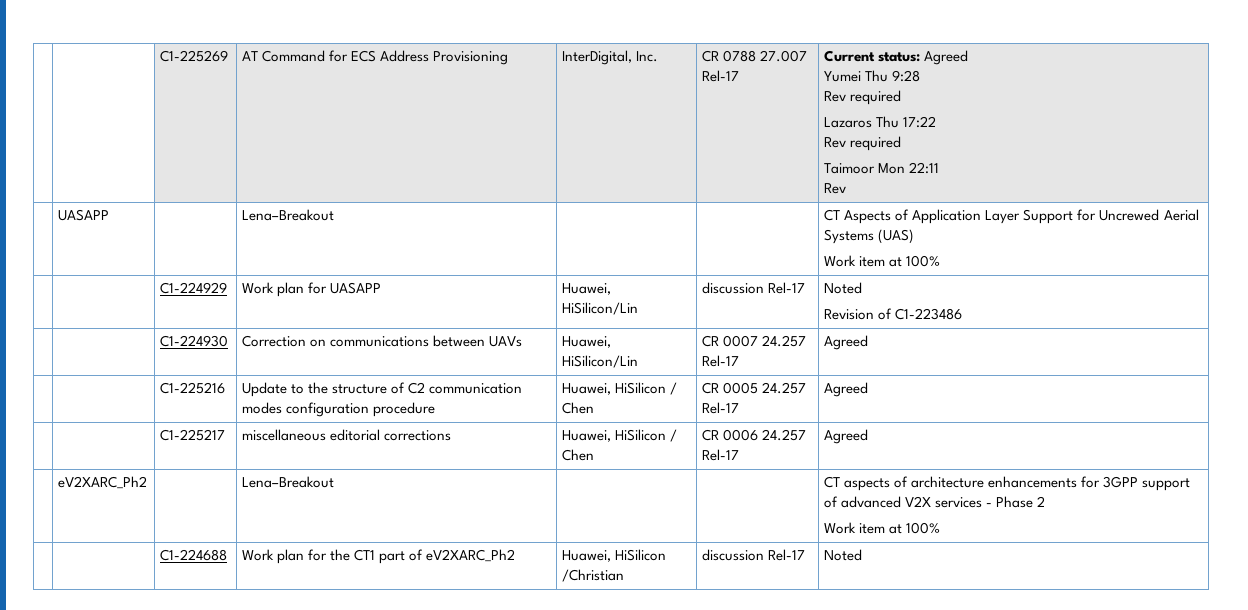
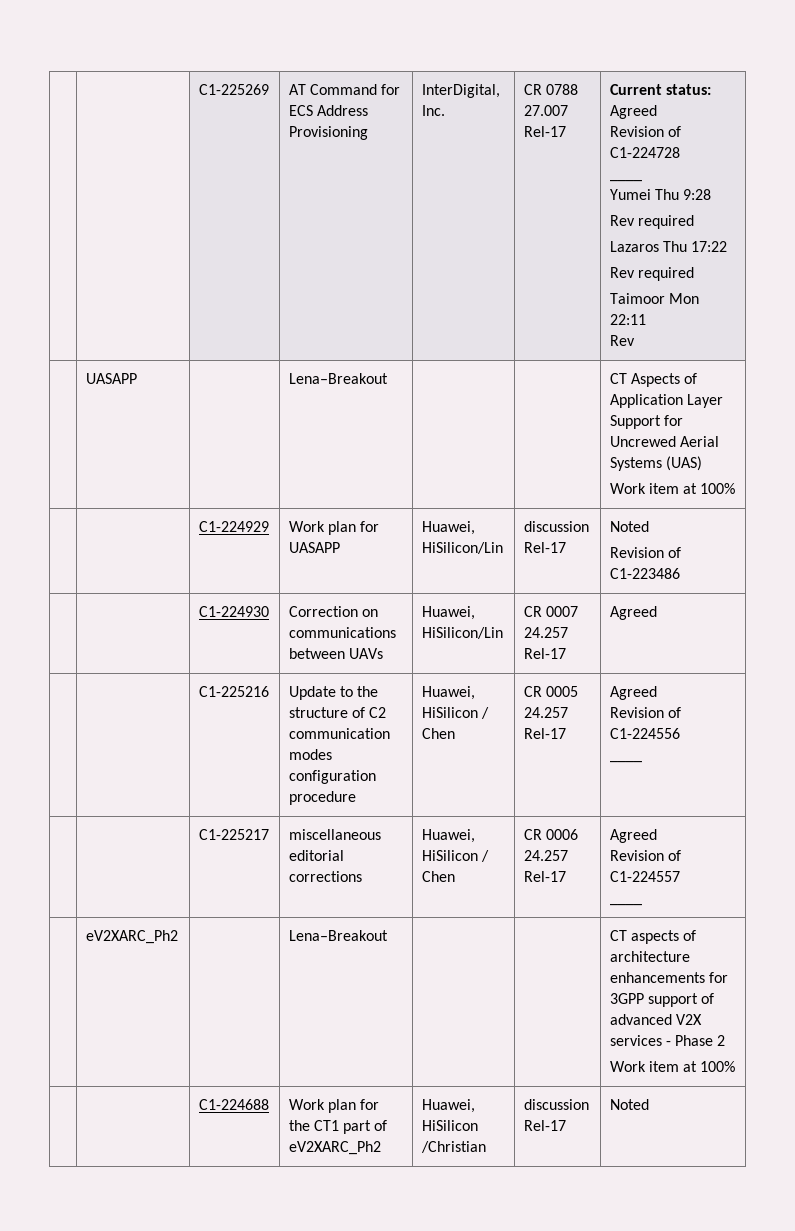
  | | C1-225269 | AT Command for ECS Address Provisioning | InterDigital, Inc. | CR 0788 27.007 Rel-17 | Current status: Agreed
+ Revision of C1-224728
+ ____
  | | C1-225216 | Update to the structure of C2 communication modes configuration procedure | Huawei, HiSilicon / Chen | CR 0005 24.257 Rel-17 | Agreed
+ Revision of C1-224556
+ ____
  | | C1-225217 | miscellaneous editorial corrections | Huawei, HiSilicon / Chen | CR 0006 24.257 Rel-17 | Agreed
+ Revision of C1-224557
+ ____

